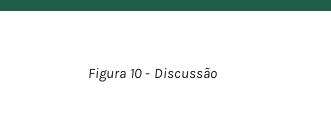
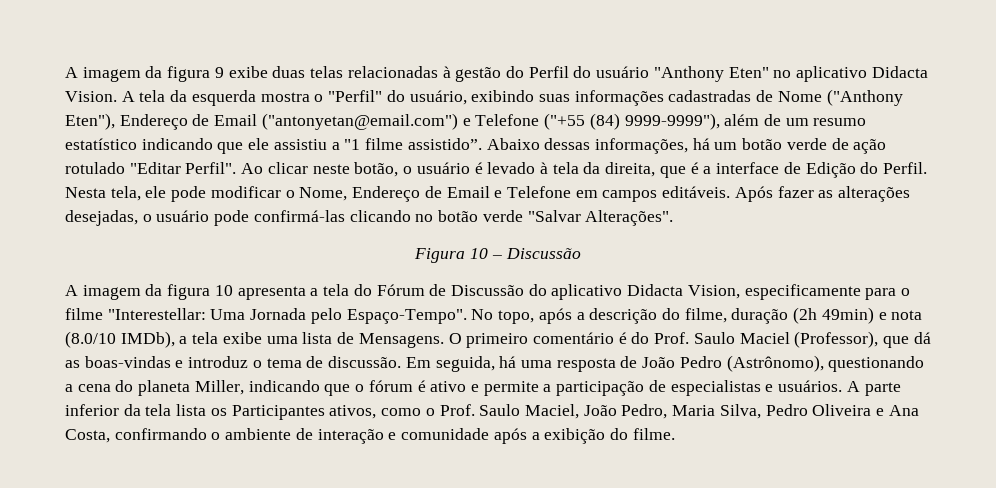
- Figura 10 - Discussão
+ A imagem da figura 9 exibe duas telas relacionadas à gestão do Perfil do usuário "Anthony Eten" no aplicativo Didacta Vision. A tela da esquerda mostra o "Perfil" do usuário, exibindo suas informações cadastradas de Nome ("Anthony Eten"), Endereço de Email ("antonyetan@email.com") e Telefone ("+55 (84) 9999-9999"), além de um resumo estatístico indicando que ele assistiu a "1 filme assistido”. Abaixo dessas informações, há um botão verde de ação rotulado "Editar Perfil". Ao clicar neste botão, o usuário é levado à tela da direita, que é a interface de Edição do Perfil. Nesta tela, ele pode modificar o Nome, Endereço de Email e Telefone em campos editáveis. Após fazer as alterações desejadas, o usuário pode confirmá-las clicando no botão verde "Salvar Alterações".
+ Figura 10 – Discussão
+ A imagem da figura 10 apresenta a tela do Fórum de Discussão do aplicativo Didacta Vision, especificamente para o filme "Interestellar: Uma Jornada pelo Espaço-Tempo". No topo, após a descrição do filme, duração (2h 49min) e nota (8.0/10 IMDb), a tela exibe uma lista de Mensagens. O primeiro comentário é do Prof. Saulo Maciel (Professor), que dá as boas-vindas e introduz o tema de discussão. Em seguida, há uma resposta de João Pedro (Astrônomo), questionando a cena do planeta Miller, indicando que o fórum é ativo e permite a participação de especialistas e usuários. A parte inferior da tela lista os Participantes ativos, como o Prof. Saulo Maciel, João Pedro, Maria Silva, Pedro Oliveira e Ana Costa, confirmando o ambiente de interação e comunidade após a exibição do filme.

